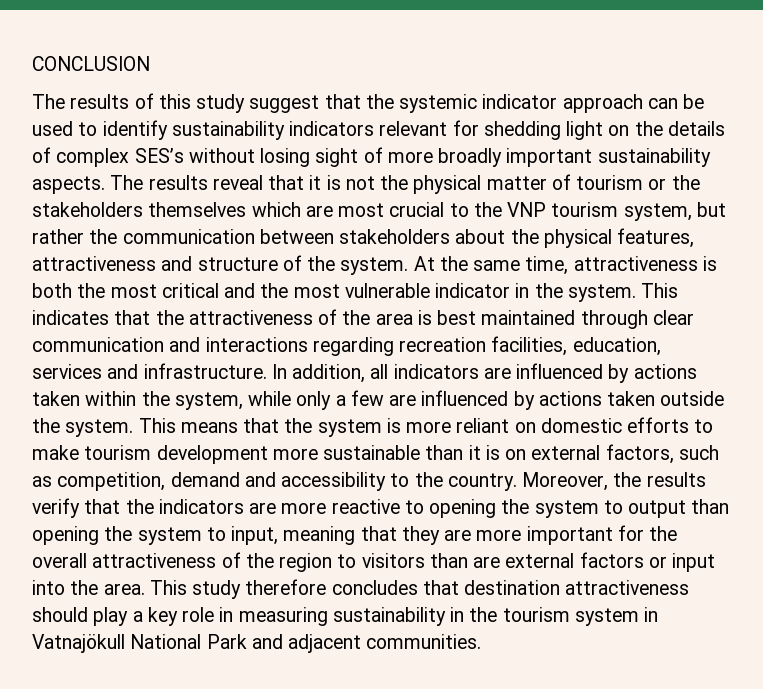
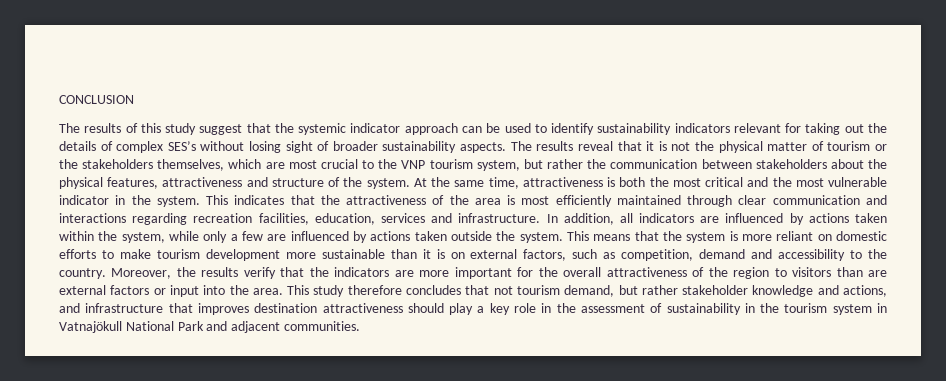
- The results of this study suggest that the systemic indicator approach can be used to identify sustainability indicators relevant for shedding light on the details of complex SES’s without losing sight of more broadly important sustainability aspects.
+ The results of this study suggest that the systemic indicator approach can be used to identify sustainability indicators relevant for taking out the details of complex SES’s without losing sight of broader sustainability aspects.
- The results reveal that it is not the physical matter of tourism or the stakeholders themselves which are most crucial to the VNP tourism system, but rather the communication between stakeholders about the physical features, attractiveness and structure of the system.
+ The results reveal that it is not the physical matter of tourism or the stakeholders themselves, which are most crucial to the VNP tourism system, but rather the communication between stakeholders about the physical features, attractiveness and structure of the system.
- This indicates that the attractiveness of the area is best maintained through clear communication and interactions regarding recreation facilities, education, services and infrastructure.
+ This indicates that the attractiveness of the area is most efficiently maintained through clear communication and interactions regarding recreation facilities, education, services and infrastructure.
- Moreover, the results verify that the indicators are more reactive to opening the system to output than opening the system to input, meaning that they are more important for the overall attractiveness of the region to visitors than are external factors or input into the area.
+ Moreover, the results verify that the indicators are more important for the overall attractiveness of the region to visitors than are external factors or input into the area.
- This study therefore concludes that destination attractiveness should play a key role in measuring sustainability in the tourism system in Vatnajökull National Park and adjacent communities.
+ This study therefore concludes that not tourism demand, but rather stakeholder knowledge and actions, and infrastructure that improves destination attractiveness should play a key role in the assessment of sustainability in the tourism system in Vatnajökull National Park and adjacent communities.

